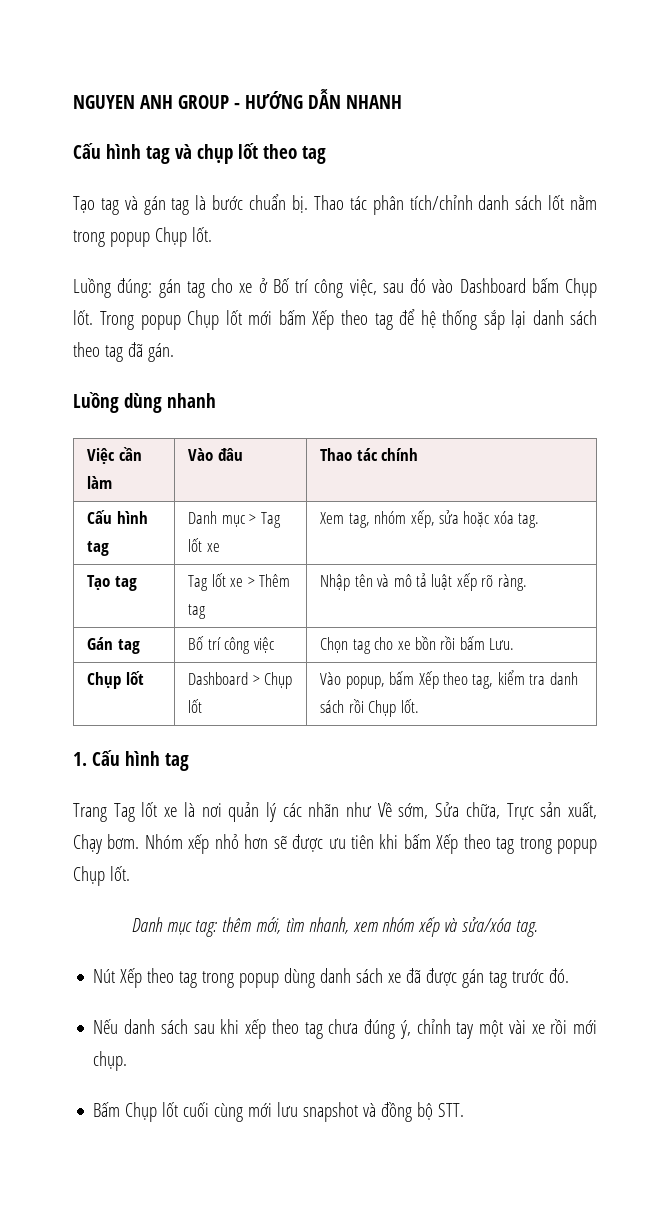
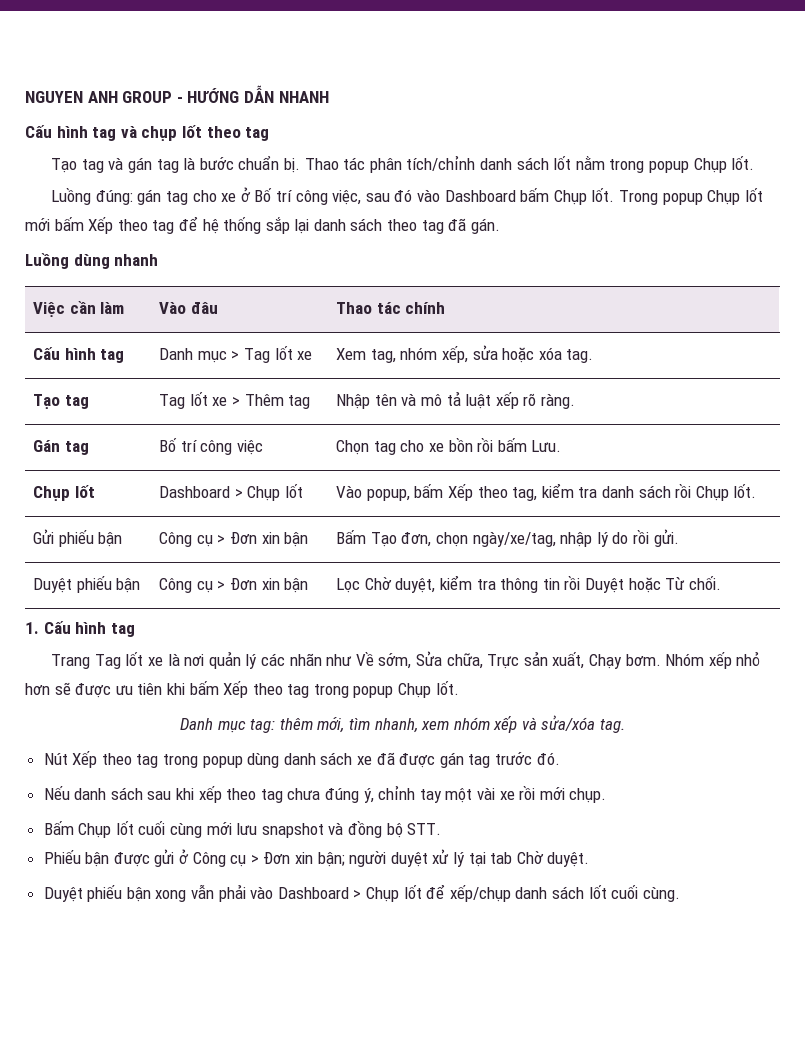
+ Gửi phiếu bận | Công cụ > Đơn xin bận | Bấm Tạo đơn, chọn ngày/xe/tag, nhập lý do rồi gửi.
+ Duyệt phiếu bận | Công cụ > Đơn xin bận | Lọc Chờ duyệt, kiểm tra thông tin rồi Duyệt hoặc Từ chối.
+ Phiếu bận được gửi ở Công cụ > Đơn xin bận; người duyệt xử lý tại tab Chờ duyệt.
+ Duyệt phiếu bận xong vẫn phải vào Dashboard > Chụp lốt để xếp/chụp danh sách lốt cuối cùng.

